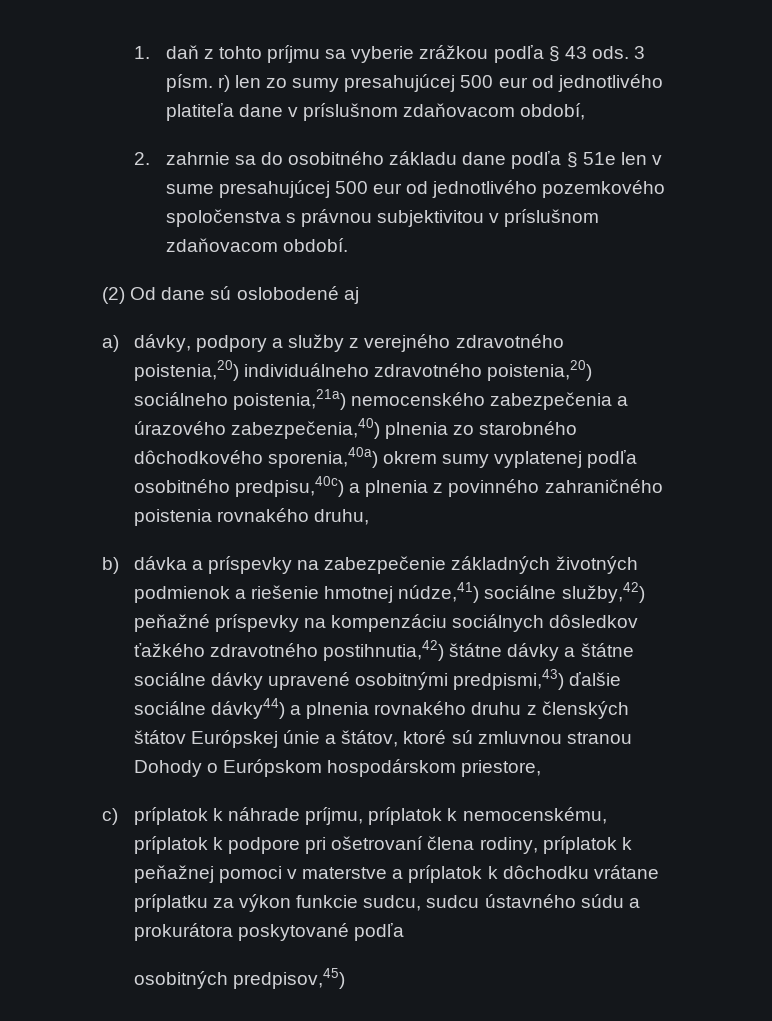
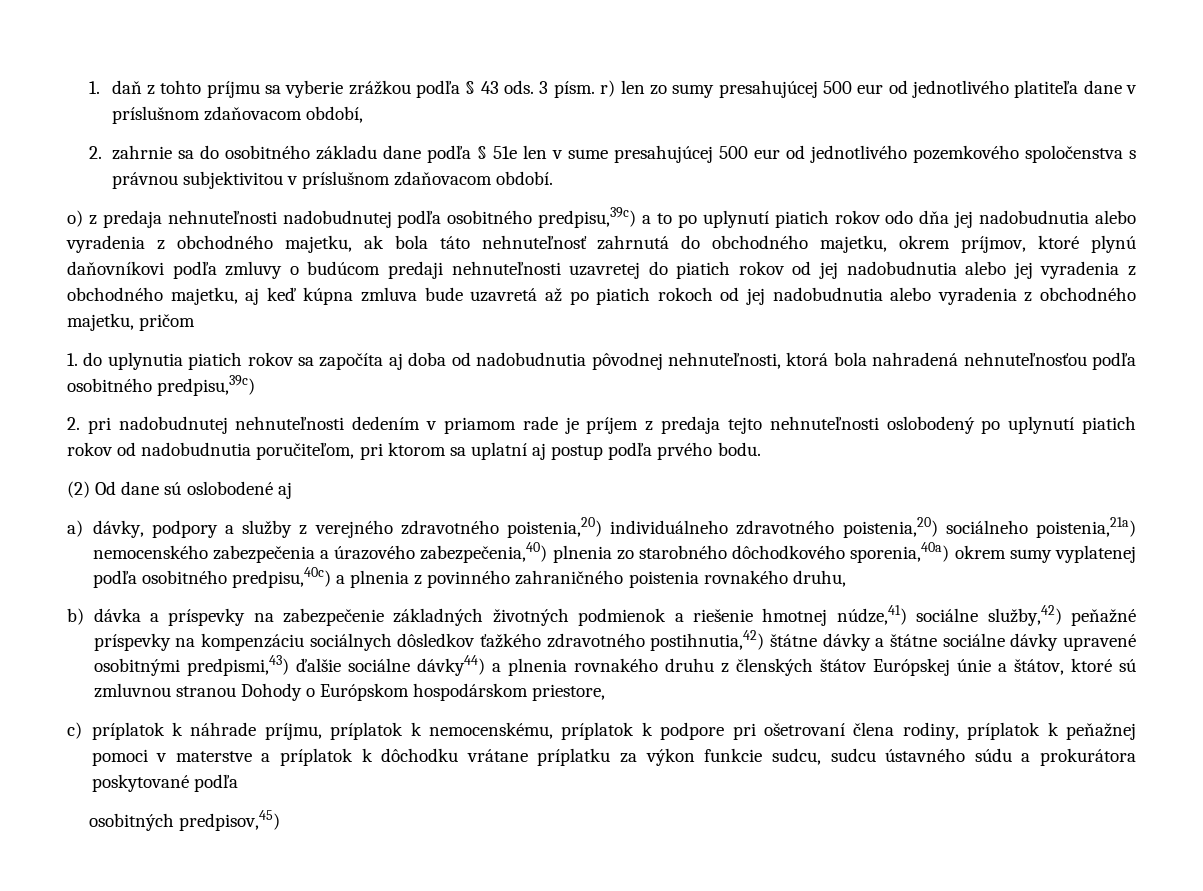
+ o) z predaja nehnuteľnosti nadobudnutej podľa osobitného predpisu,39c) a to po uplynutí piatich rokov odo dňa jej nadobudnutia alebo vyradenia z obchodného majetku, ak bola táto nehnuteľnosť zahrnutá do obchodného majetku, okrem príjmov, ktoré plynú daňovníkovi podľa zmluvy o budúcom predaji nehnuteľnosti uzavretej do piatich rokov od jej nadobudnutia alebo jej vyradenia z obchodného majetku, aj keď kúpna zmluva bude uzavretá až po piatich rokoch od jej nadobudnutia alebo vyradenia z obchodného majetku, pričom
+ 1. do uplynutia piatich rokov sa započíta aj doba od nadobudnutia pôvodnej nehnuteľnosti, ktorá bola nahradená nehnuteľnosťou podľa osobitného predpisu,39c)
+ 2. pri nadobudnutej nehnuteľnosti dedením v priamom rade je príjem z predaja tejto nehnuteľnosti oslobodený po uplynutí piatich rokov od nadobudnutia poručiteľom, pri ktorom sa uplatní aj postup podľa prvého bodu.

